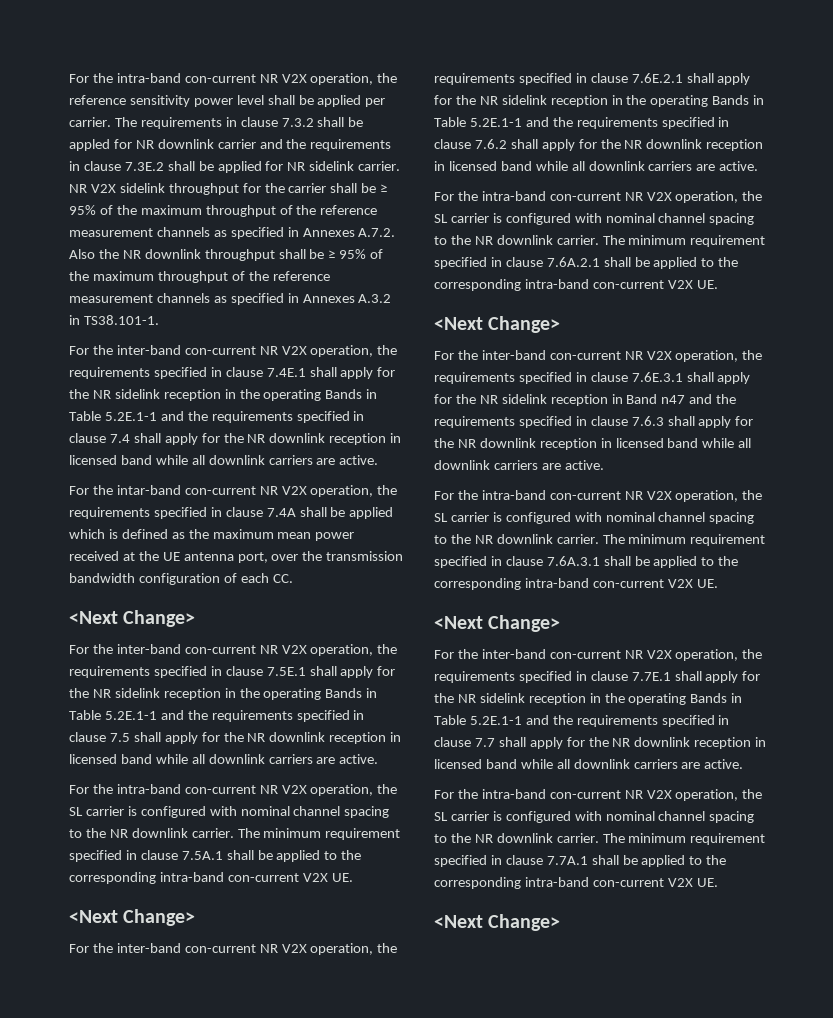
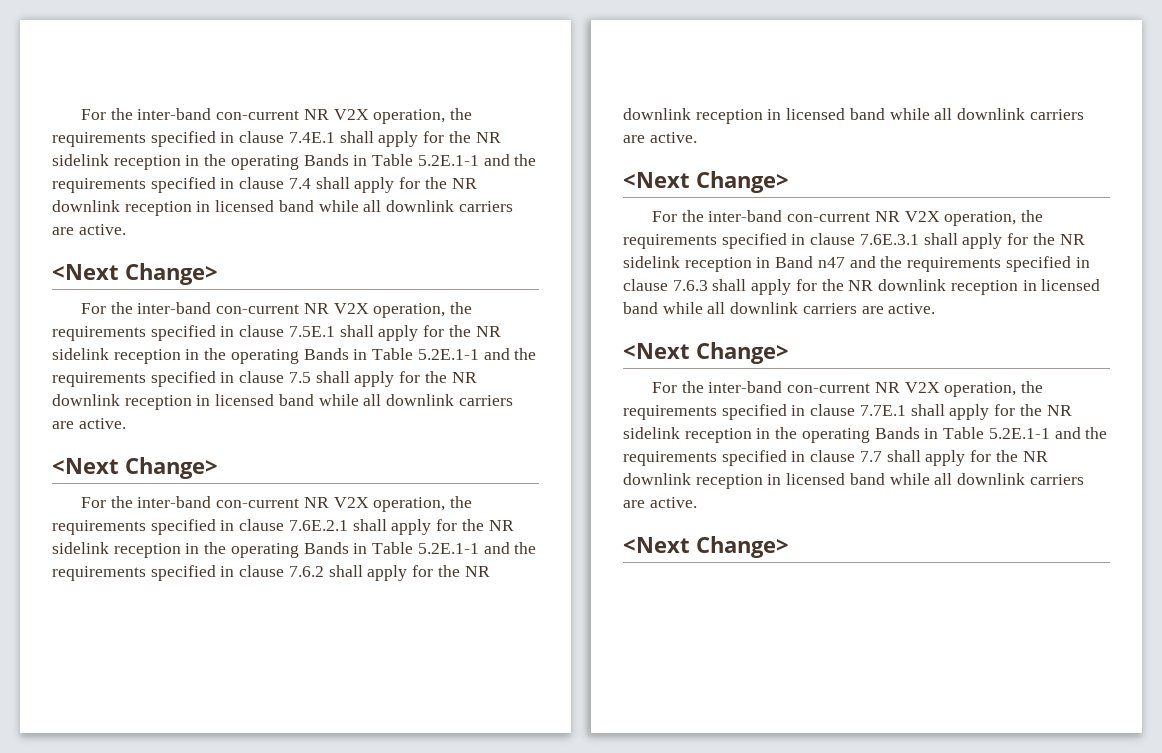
- For the intra-band con-current NR V2X operation, the reference sensitivity power level shall be applied per carrier. The requirements in clause 7.3.2 shall be appled for NR downlink carrier and the requirements in clause 7.3E.2 shall be applied for NR sidelink carrier. NR V2X sidelink throughput for the carrier shall be ≥ 95% of the maximum throughput of the reference measurement channels as specified in Annexes A.7.2. Also the NR downlink throughput shall be ≥ 95% of the maximum throughput of the reference measurement channels as specified in Annexes A.3.2 in TS38.101-1.
- For the intar-band con-current NR V2X operation, the requirements specified in clause 7.4A shall be applied which is defined as the maximum mean power received at the UE antenna port, over the transmission bandwidth configuration of each CC.
- For the intra-band con-current NR V2X operation, the SL carrier is configured with nominal channel spacing to the NR downlink carrier. The minimum requirement specified in clause 7.5A.1 shall be applied to the corresponding intra-band con-current V2X UE.
- For the intra-band con-current NR V2X operation, the SL carrier is configured with nominal channel spacing to the NR downlink carrier. The minimum requirement specified in clause 7.6A.2.1 shall be applied to the corresponding intra-band con-current V2X UE.
- For the intra-band con-current NR V2X operation, the SL carrier is configured with nominal channel spacing to the NR downlink carrier. The minimum requirement specified in clause 7.6A.3.1 shall be applied to the corresponding intra-band con-current V2X UE.
- For the intra-band con-current NR V2X operation, the SL carrier is configured with nominal channel spacing to the NR downlink carrier. The minimum requirement specified in clause 7.7A.1 shall be applied to the corresponding intra-band con-current V2X UE.

